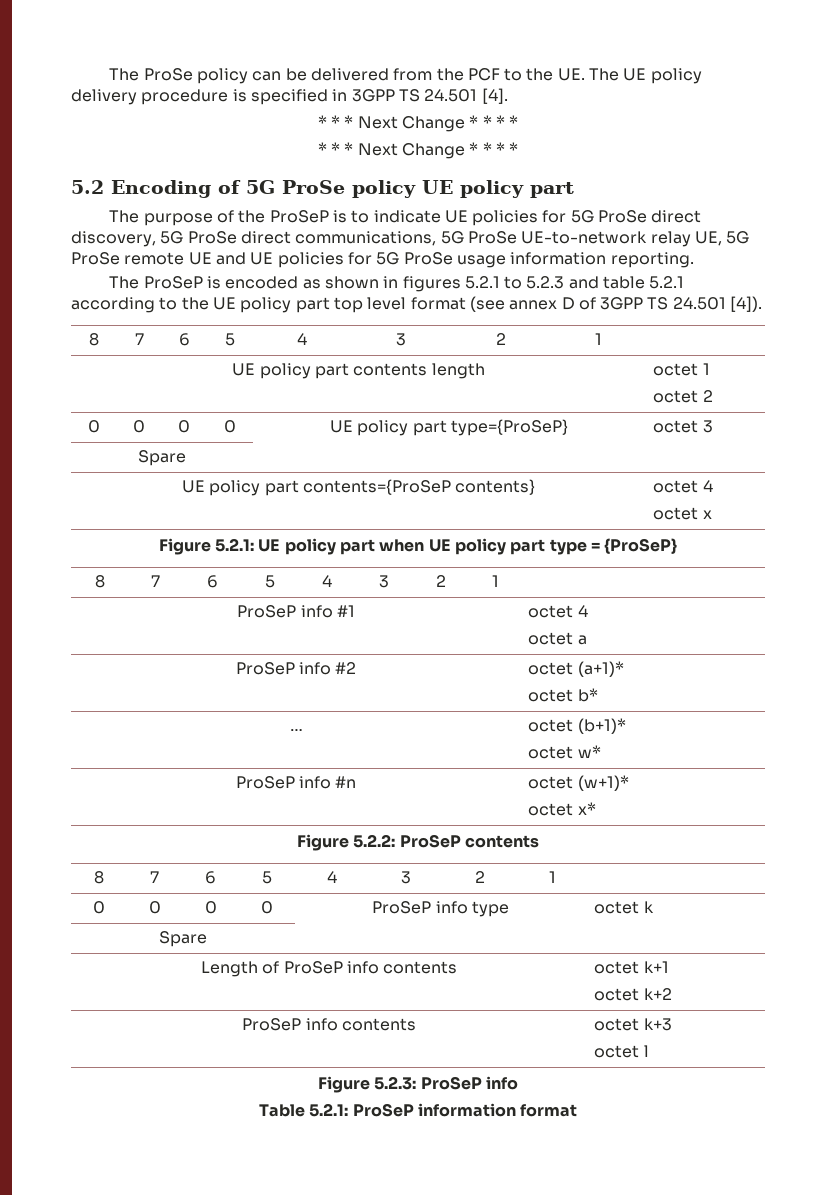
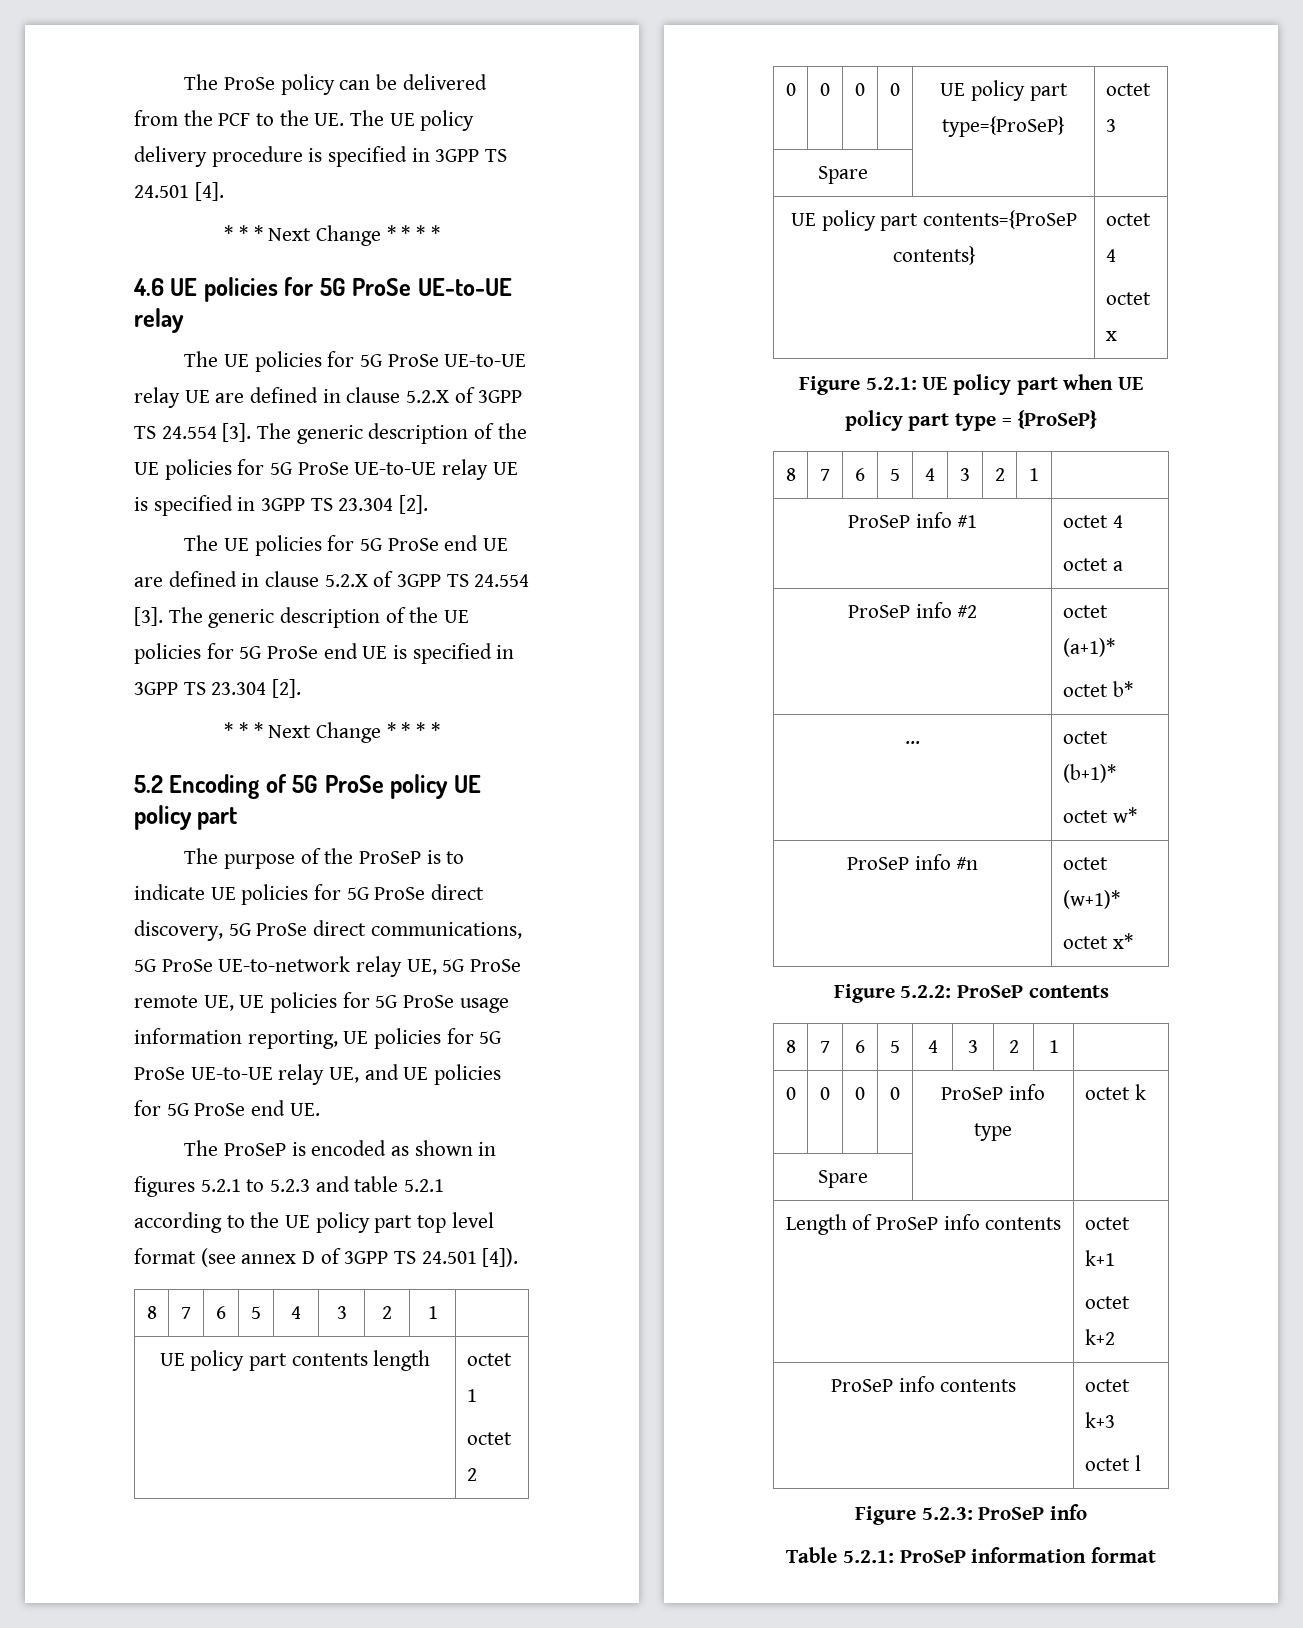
+ 4.6 UE policies for 5G ProSe UE-to-UE relay
+ The UE policies for 5G ProSe UE-to-UE relay UE are defined in clause 5.2.X of 3GPP TS 24.554 [3]. The generic description of the UE policies for 5G ProSe UE-to-UE relay UE is specified in 3GPP TS 23.304 [2].
+ The UE policies for 5G ProSe end UE are defined in clause 5.2.X of 3GPP TS 24.554 [3]. The generic description of the UE policies for 5G ProSe end UE is specified in 3GPP TS 23.304 [2].
- The purpose of the ProSeP is to indicate UE policies for 5G ProSe direct discovery, 5G ProSe direct communications, 5G ProSe UE-to-network relay UE, 5G ProSe remote UE and UE policies for 5G ProSe usage information reporting.
+ The purpose of the ProSeP is to indicate UE policies for 5G ProSe direct discovery, 5G ProSe direct communications, 5G ProSe UE-to-network relay UE, 5G ProSe remote UE, UE policies for 5G ProSe usage information reporting, UE policies for 5G ProSe UE-to-UE relay UE, and UE policies for 5G ProSe end UE.

